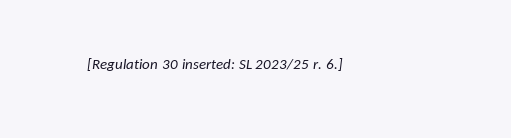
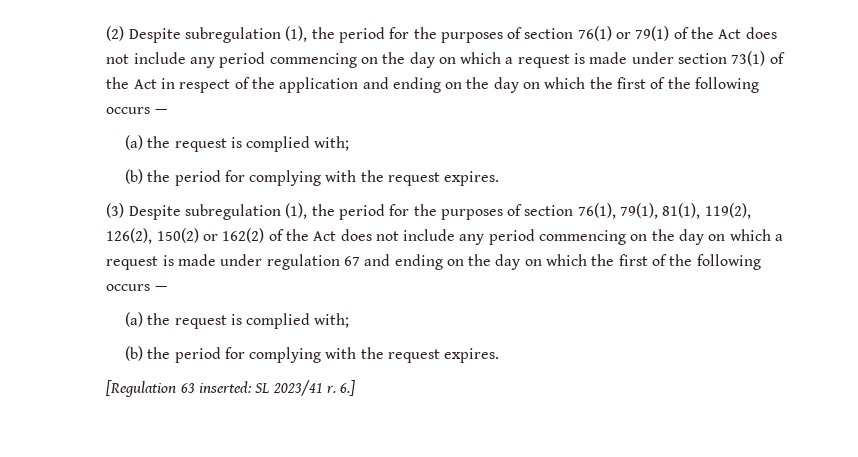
- [Regulation 30 inserted: SL 2023/25 r.
+ (2) Despite subregulation (1), the period for the purposes of section 76(1) or 79(1) of the Act does not include any period commencing on the day on which a request is made under section 73(1) of the Act in respect of the application and ending on the day on which the first of the following occurs —
+ (a) the request is complied with;
+ (b) the period for complying with the request expires.
+ (3) Despite subregulation (1), the period for the purposes of section 76(1), 79(1), 81(1), 119(2), 126(2), 150(2) or 162(2) of the Act does not include any period commencing on the day on which a request is made under regulation 67 and ending on the day on which the first of the following occurs —
+ (a) the request is complied with;
+ (b) the period for complying with the request expires.
+ [Regulation 63 inserted: SL 2023/41 r.

